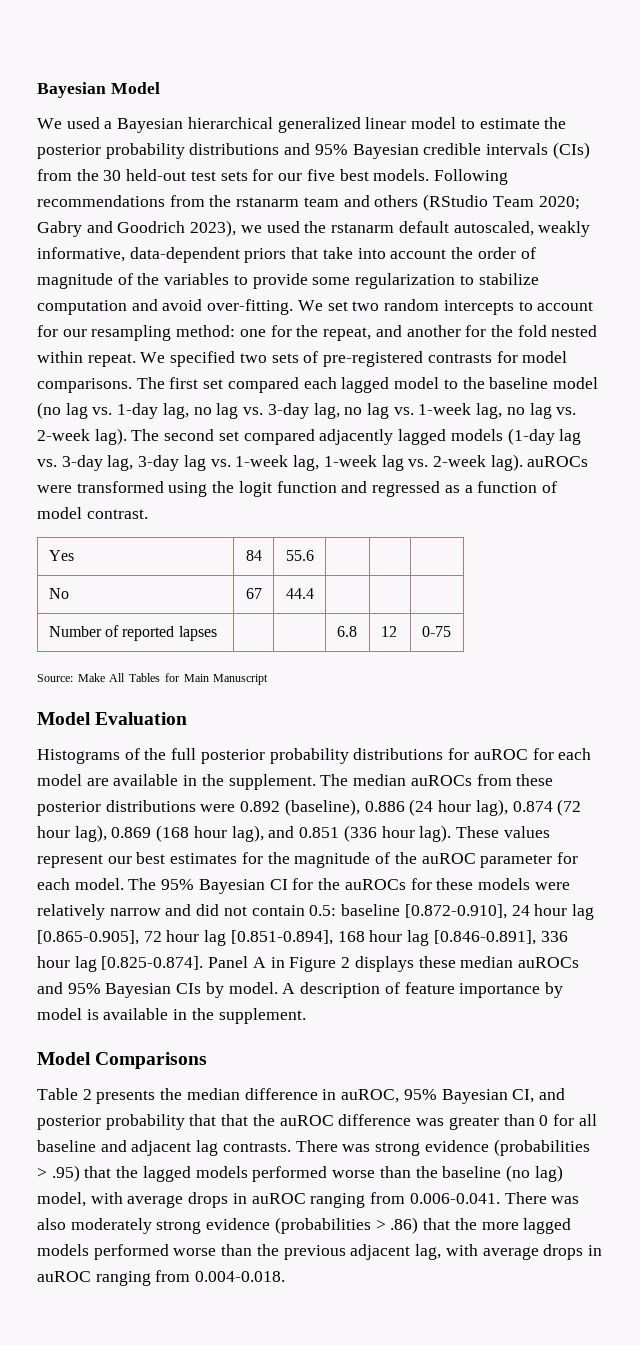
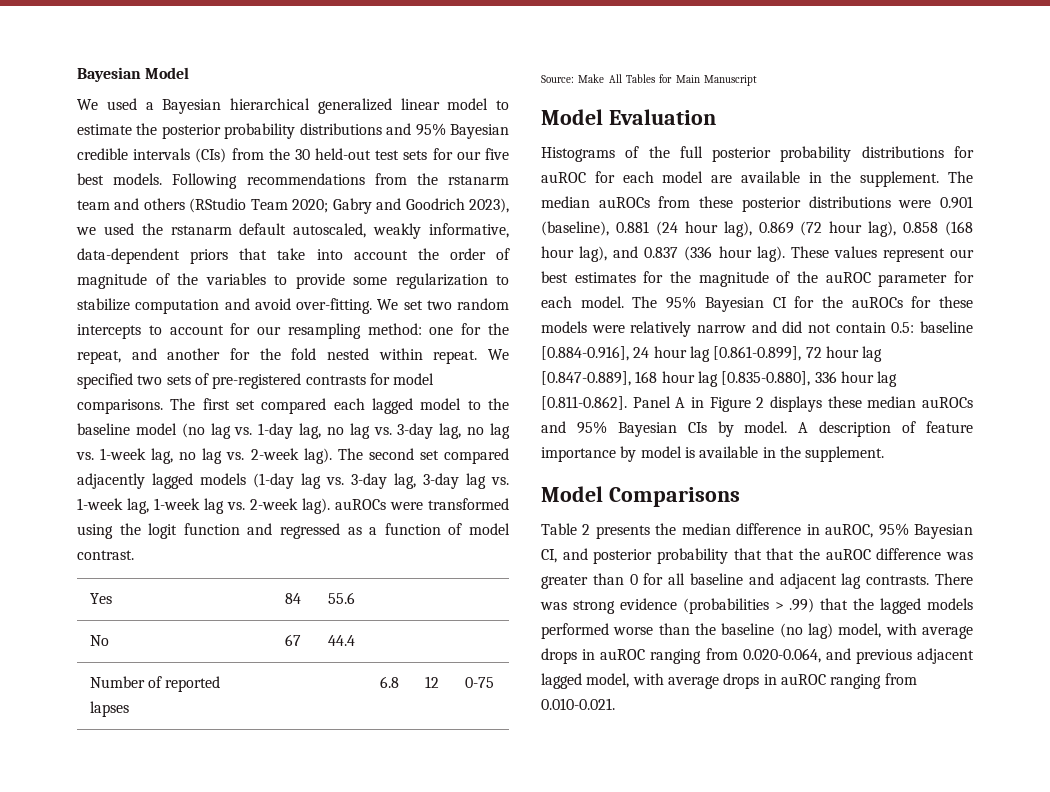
- The median auROCs from these posterior distributions were 0.892 (baseline), 0.886 (24 hour lag), 0.874 (72 hour lag), 0.869 (168 hour lag), and 0.851 (336 hour lag).
+ The median auROCs from these posterior distributions were 0.901 (baseline), 0.881 (24 hour lag), 0.869 (72 hour lag), 0.858 (168 hour lag), and 0.837 (336 hour lag).
- The 95% Bayesian CI for the auROCs for these models were relatively narrow and did not contain 0.5: baseline [0.872-0.910], 24 hour lag [0.865-0.905], 72 hour lag [0.851-0.894], 168 hour lag [0.846-0.891], 336 hour lag [0.825-0.874]. Panel A in Figure 2 displays these median auROCs and 95% Bayesian CIs by model.
+ The 95% Bayesian CI for the auROCs for these models were relatively narrow and did not contain 0.5: baseline [0.884-0.916], 24 hour lag [0.861-0.899], 72 hour lag [0.847-0.889], 168 hour lag [0.835-0.880], 336 hour lag [0.811-0.862]. Panel A in Figure 2 displays these median auROCs and 95% Bayesian CIs by model.
- There was strong evidence (probabilities > .95) that the lagged models performed worse than the baseline (no lag) model, with average drops in auROC ranging from 0.006-0.041. There was also moderately strong evidence (probabilities > .86) that the more lagged models performed worse than the previous adjacent lag, with average drops in auROC ranging from 0.004-0.018.
+ There was strong evidence (probabilities > .99) that the lagged models performed worse than the baseline (no lag) model, with average drops in auROC ranging from 0.020-0.064, and previous adjacent lagged model, with average drops in auROC ranging from 0.010-0.021.

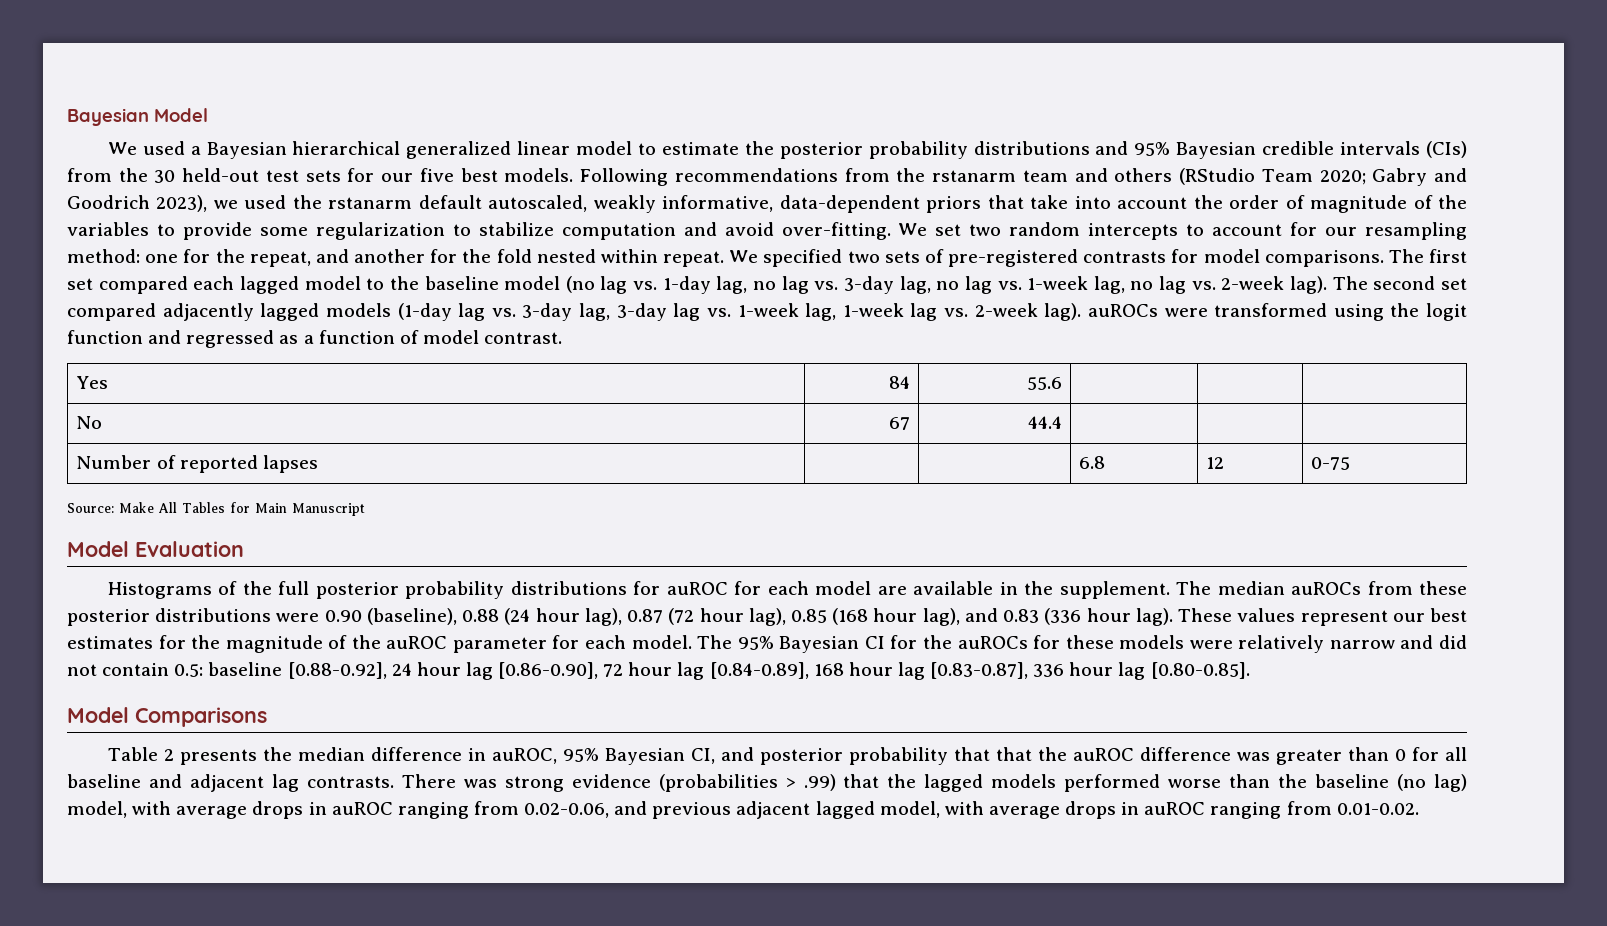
- The median auROCs from these posterior distributions were 0.901 (baseline), 0.881 (24 hour lag), 0.869 (72 hour lag), 0.858 (168 hour lag), and 0.837 (336 hour lag).
+ The median auROCs from these posterior distributions were 0.90 (baseline), 0.88 (24 hour lag), 0.87 (72 hour lag), 0.85 (168 hour lag), and 0.83 (336 hour lag).
- The 95% Bayesian CI for the auROCs for these models were relatively narrow and did not contain 0.5: baseline [0.884-0.916], 24 hour lag [0.861-0.899], 72 hour lag [0.847-0.889], 168 hour lag [0.835-0.880], 336 hour lag [0.811-0.862]. Panel A in Figure 2 displays these median auROCs and 95% Bayesian CIs by model. A description of feature importance by model is available in the supplement.
+ The 95% Bayesian CI for the auROCs for these models were relatively narrow and did not contain 0.5: baseline [0.88-0.92], 24 hour lag [0.86-0.90], 72 hour lag [0.84-0.89], 168 hour lag [0.83-0.87], 336 hour lag [0.80-0.85].
- There was strong evidence (probabilities > .99) that the lagged models performed worse than the baseline (no lag) model, with average drops in auROC ranging from 0.020-0.064, and previous adjacent lagged model, with average drops in auROC ranging from 0.010-0.021.
+ There was strong evidence (probabilities > .99) that the lagged models performed worse than the baseline (no lag) model, with average drops in auROC ranging from 0.02-0.06, and previous adjacent lagged model, with average drops in auROC ranging from 0.01-0.02.

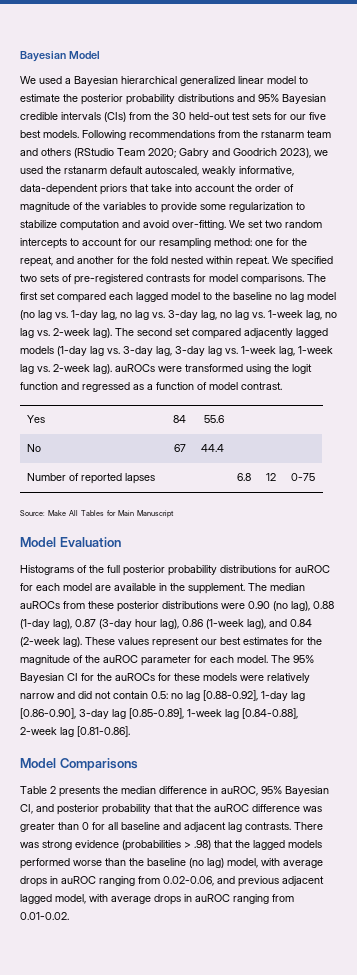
- The first set compared each lagged model to the baseline model (no lag vs. 1-day lag, no lag vs. 3-day lag, no lag vs. 1-week lag, no lag vs. 2-week lag).
+ The first set compared each lagged model to the baseline no lag model (no lag vs. 1-day lag, no lag vs. 3-day lag, no lag vs. 1-week lag, no lag vs. 2-week lag).
- The median auROCs from these posterior distributions were 0.90 (baseline), 0.88 (24 hour lag), 0.87 (72 hour lag), 0.85 (168 hour lag), and 0.83 (336 hour lag).
+ The median auROCs from these posterior distributions were 0.90 (no lag), 0.88 (1-day lag), 0.87 (3-day hour lag), 0.86 (1-week lag), and 0.84 (2-week lag).
- The 95% Bayesian CI for the auROCs for these models were relatively narrow and did not contain 0.5: baseline [0.88-0.92], 24 hour lag [0.86-0.90], 72 hour lag [0.84-0.89], 168 hour lag [0.83-0.87], 336 hour lag [0.80-0.85].
+ The 95% Bayesian CI for the auROCs for these models were relatively narrow and did not contain 0.5: no lag [0.88-0.92], 1-day lag [0.86-0.90], 3-day lag [0.85-0.89], 1-week lag [0.84-0.88], 2-week lag [0.81-0.86].
- There was strong evidence (probabilities > .99) that the lagged models performed worse than the baseline (no lag) model, with average drops in auROC ranging from 0.02-0.06, and previous adjacent lagged model, with average drops in auROC ranging from 0.01-0.02.
+ There was strong evidence (probabilities > .98) that the lagged models performed worse than the baseline (no lag) model, with average drops in auROC ranging from 0.02-0.06, and previous adjacent lagged model, with average drops in auROC ranging from 0.01-0.02.

